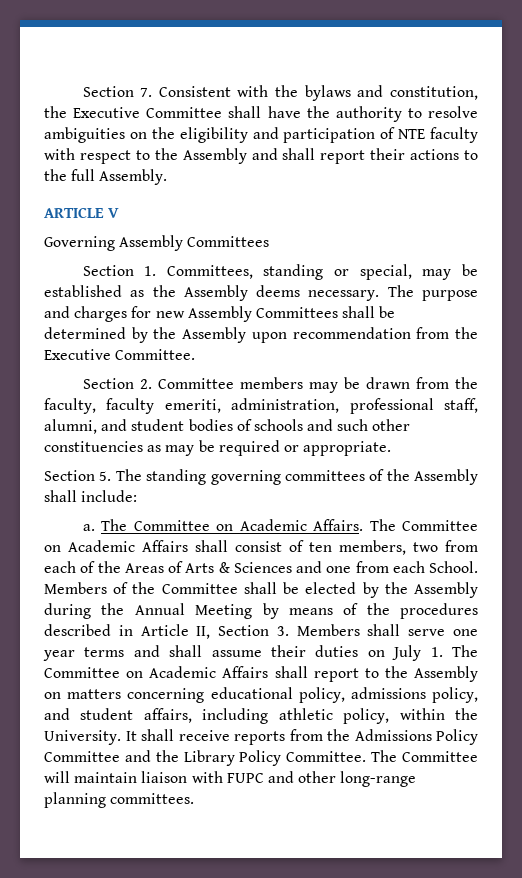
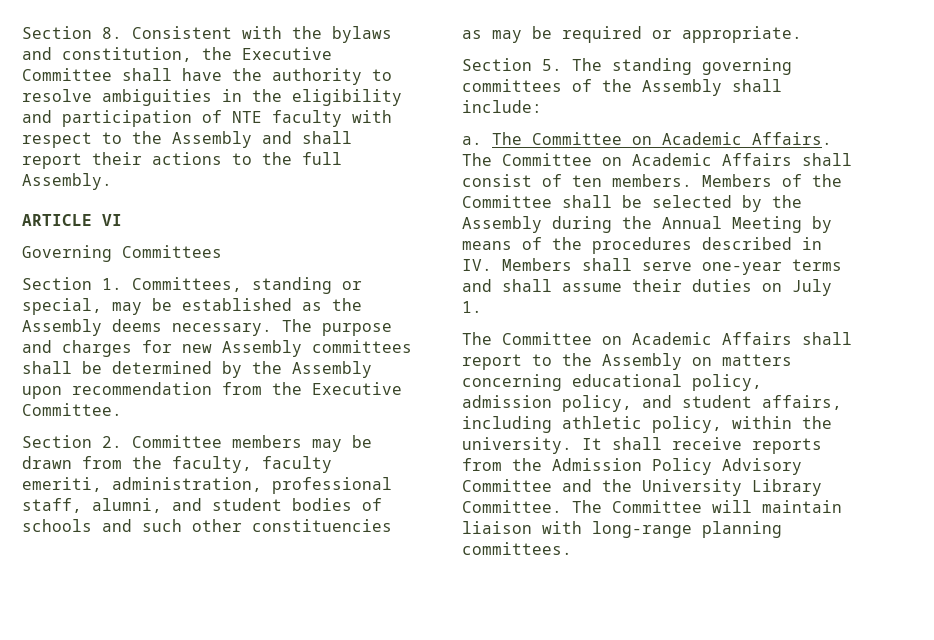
- Section 7. Consistent with the bylaws and constitution, the Executive Committee shall have the authority to resolve ambiguities on the eligibility and participation of NTE faculty with respect to the Assembly and shall report their actions to the full Assembly.
+ Section 8. Consistent with the bylaws and constitution, the Executive Committee shall have the authority to resolve ambiguities in the eligibility and participation of NTE faculty with respect to the Assembly and shall report their actions to the full Assembly.
- ARTICLE V
+ ARTICLE VI
- Governing Assembly Committees
+ Governing Committees
- The purpose and charges for new Assembly Committees shall be determined by the Assembly upon recommendation from the Executive Committee.
+ The purpose and charges for new Assembly committees shall be determined by the Assembly upon recommendation from the Executive Committee.
- The Committee on Academic Affairs shall consist of ten members, two from each of the Areas of Arts & Sciences and one from each School.
+ The Committee on Academic Affairs shall consist of ten members.
- Members of the Committee shall be elected by the Assembly during the Annual Meeting by means of the procedures described in Article II, Section 3. Members shall serve one year terms and shall assume their duties on July 1. The Committee on Academic Affairs shall report to the Assembly on matters concerning educational policy, admissions policy, and student affairs, including athletic policy, within the University.
+ Members of the Committee shall be selected by the Assembly during the Annual Meeting by means of the procedures described in IV. Members shall serve one-year terms and shall assume their duties on July 1.
+ The Committee on Academic Affairs shall report to the Assembly on matters concerning educational policy, admission policy, and student affairs, including athletic policy, within the university.
- It shall receive reports from the Admissions Policy Committee and the Library Policy Committee.
+ It shall receive reports from the Admission Policy Advisory Committee and the University Library Committee.
- The Committee will maintain liaison with FUPC and other long-range planning committees.
+ The Committee will maintain liaison with long-range planning committees.

